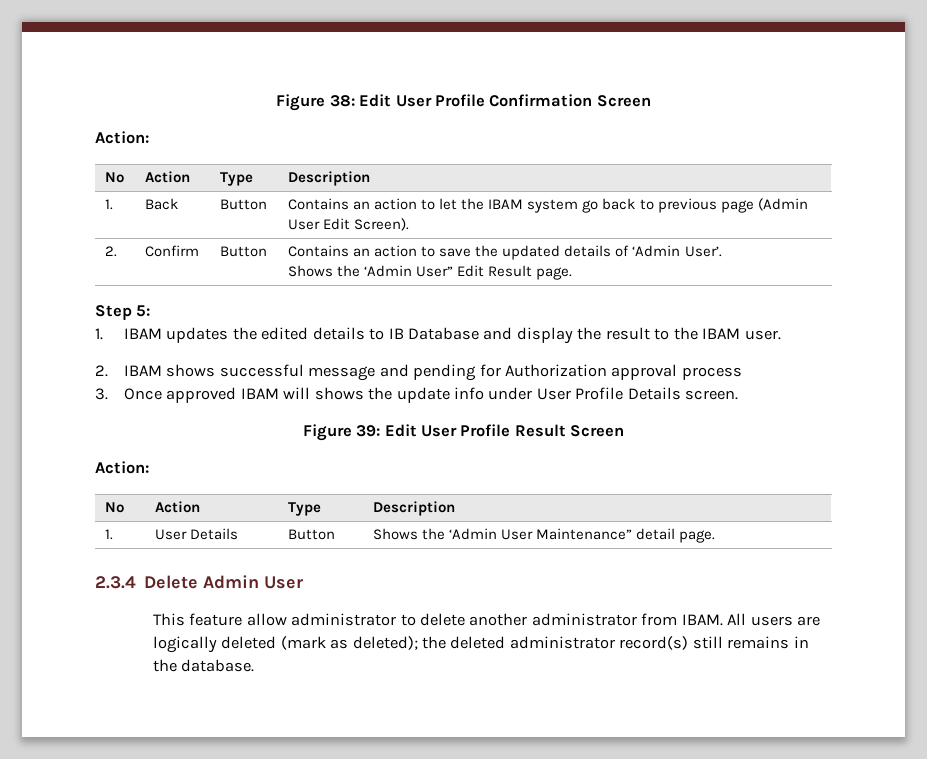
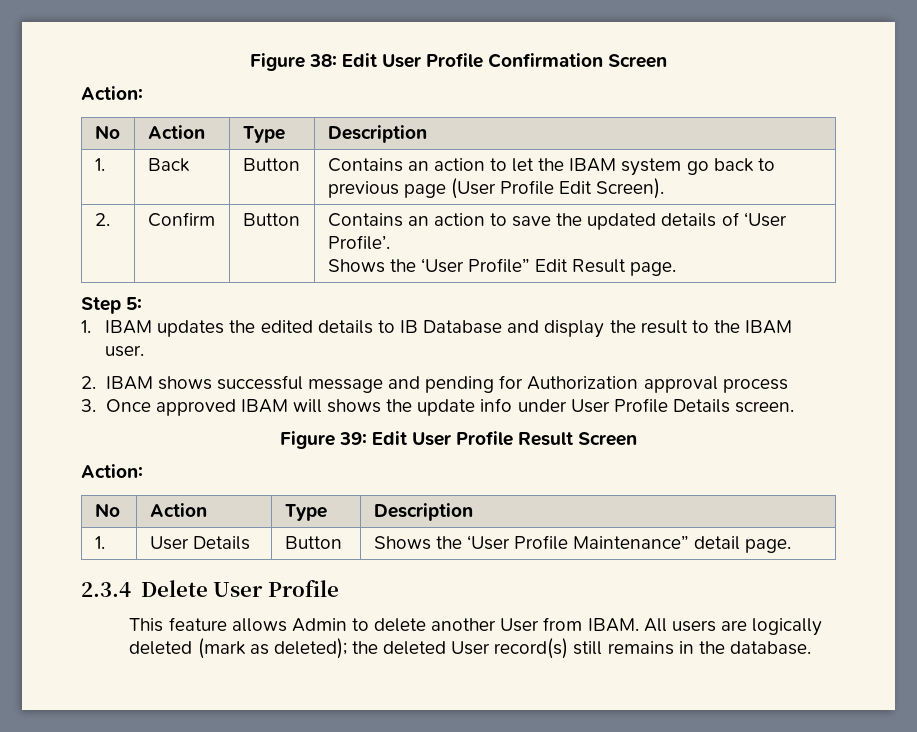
- 1. | Back | Button | Contains an action to let the IBAM system go back to previous page (Admin User Edit Screen).
+ 1. | Back | Button | Contains an action to let the IBAM system go back to previous page (User Profile Edit Screen).
- 2. | Confirm | Button | Contains an action to save the updated details of ‘Admin User’.
- Shows the ‘Admin User” Edit Result page.
+ 2. | Confirm | Button | Contains an action to save the updated details of ‘User Profile’.
+ Shows the ‘User Profile” Edit Result page.
- 1. | User Details | Button | Shows the ‘Admin User Maintenance” detail page.
+ 1. | User Details | Button | Shows the ‘User Profile Maintenance” detail page.
- 2.3.4 Delete Admin User
+ 2.3.4 Delete User Profile
- This feature allow administrator to delete another administrator from IBAM.
+ This feature allows Admin to delete another User from IBAM.
- All users are logically deleted (mark as deleted); the deleted administrator record(s) still remains in the database.
+ All users are logically deleted (mark as deleted); the deleted User record(s) still remains in the database.

